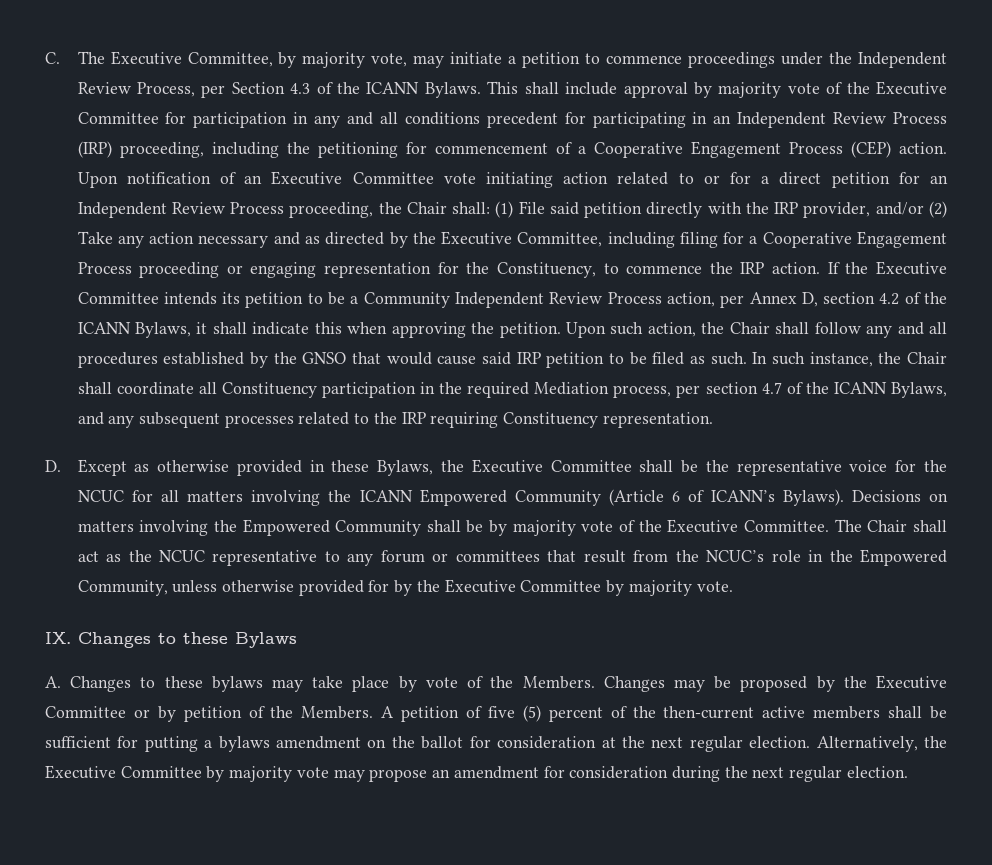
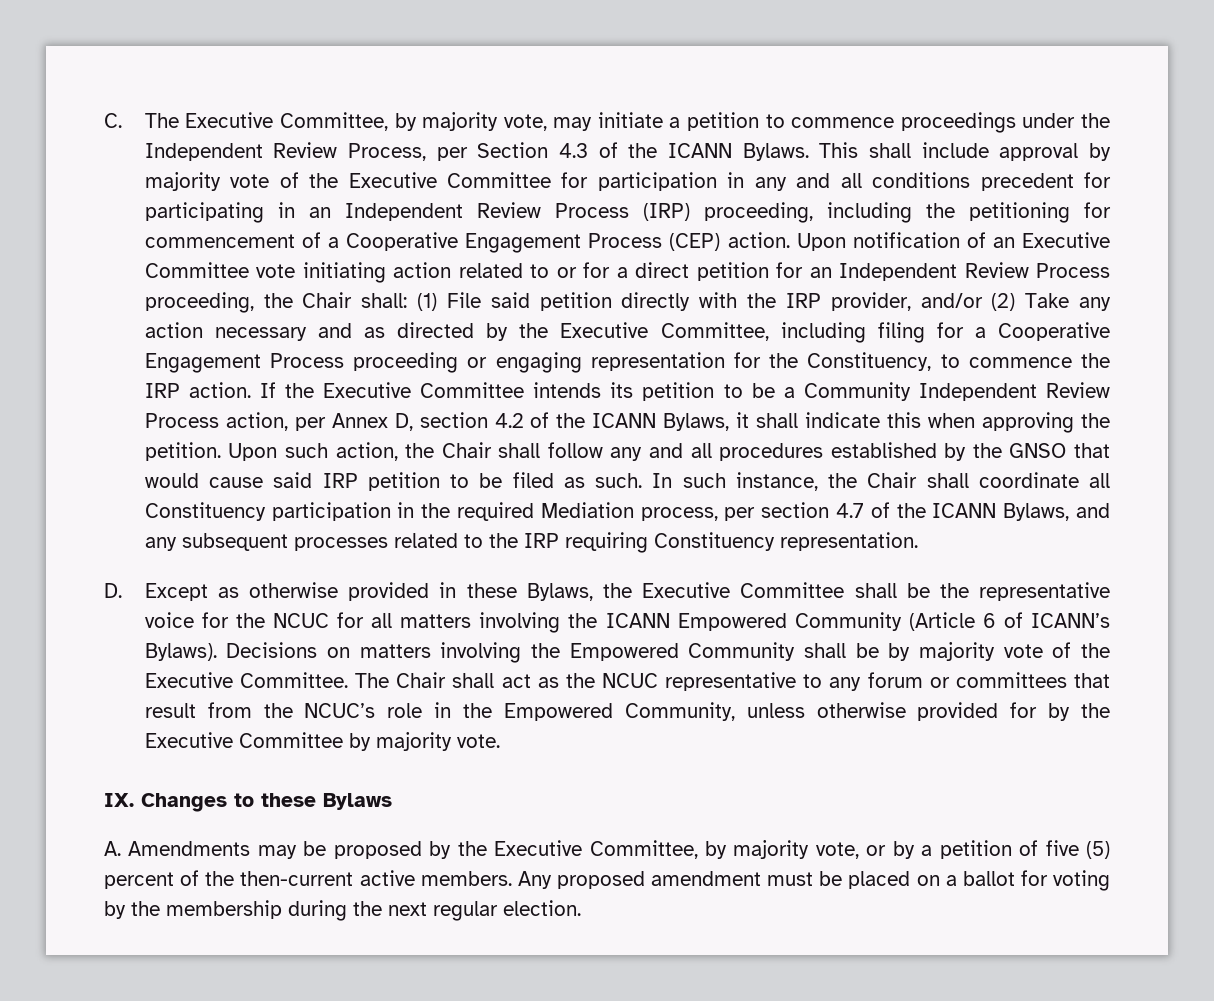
- A. Changes to these bylaws may take place by vote of the Members. Changes may be proposed by the Executive Committee or by petition of the Members. A petition of five (5) percent of the then-current active members shall be sufficient for putting a bylaws amendment on the ballot for consideration at the next regular election. Alternatively, the Executive Committee by majority vote may propose an amendment for consideration during the next regular election.
+ A. Amendments may be proposed by the Executive Committee, by majority vote, or by a petition of five (5) percent of the then-current active members. Any proposed amendment must be placed on a ballot for voting by the membership during the next regular election.

